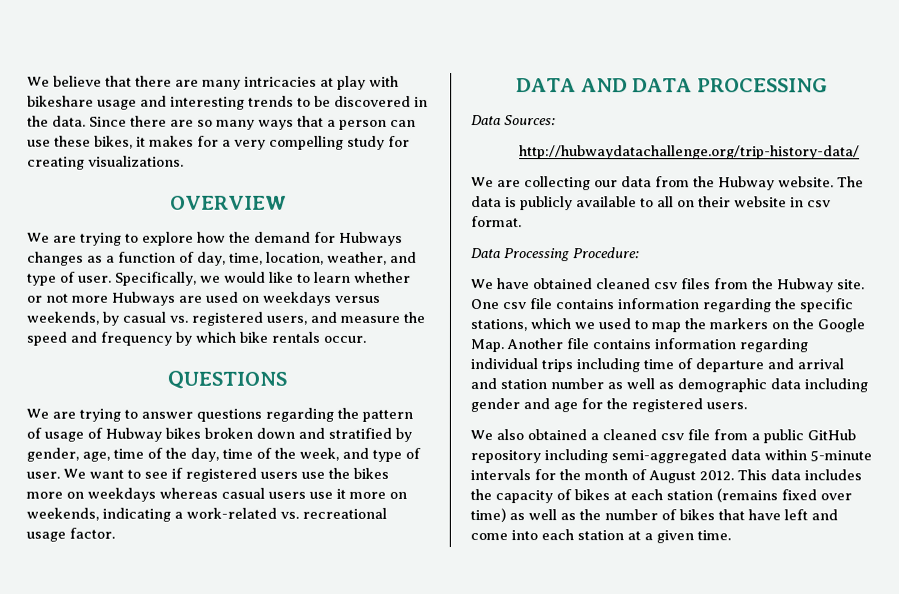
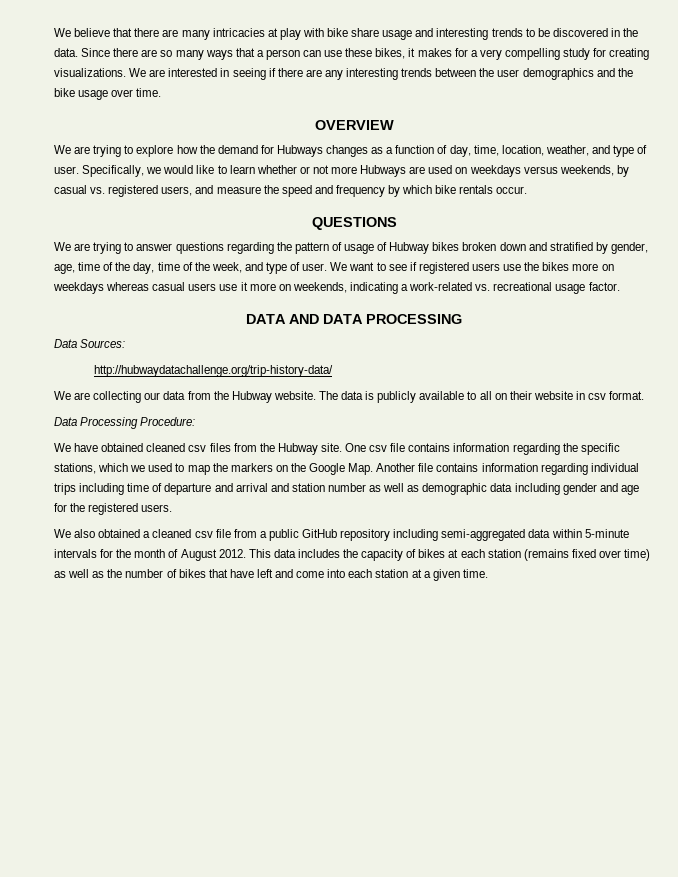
- We believe that there are many intricacies at play with bikeshare usage and interesting trends to be discovered in the data.
+ We believe that there are many intricacies at play with bike share usage and interesting trends to be discovered in the data.
+ We are interested in seeing if there are any interesting trends between the user demographics and the bike usage over time.

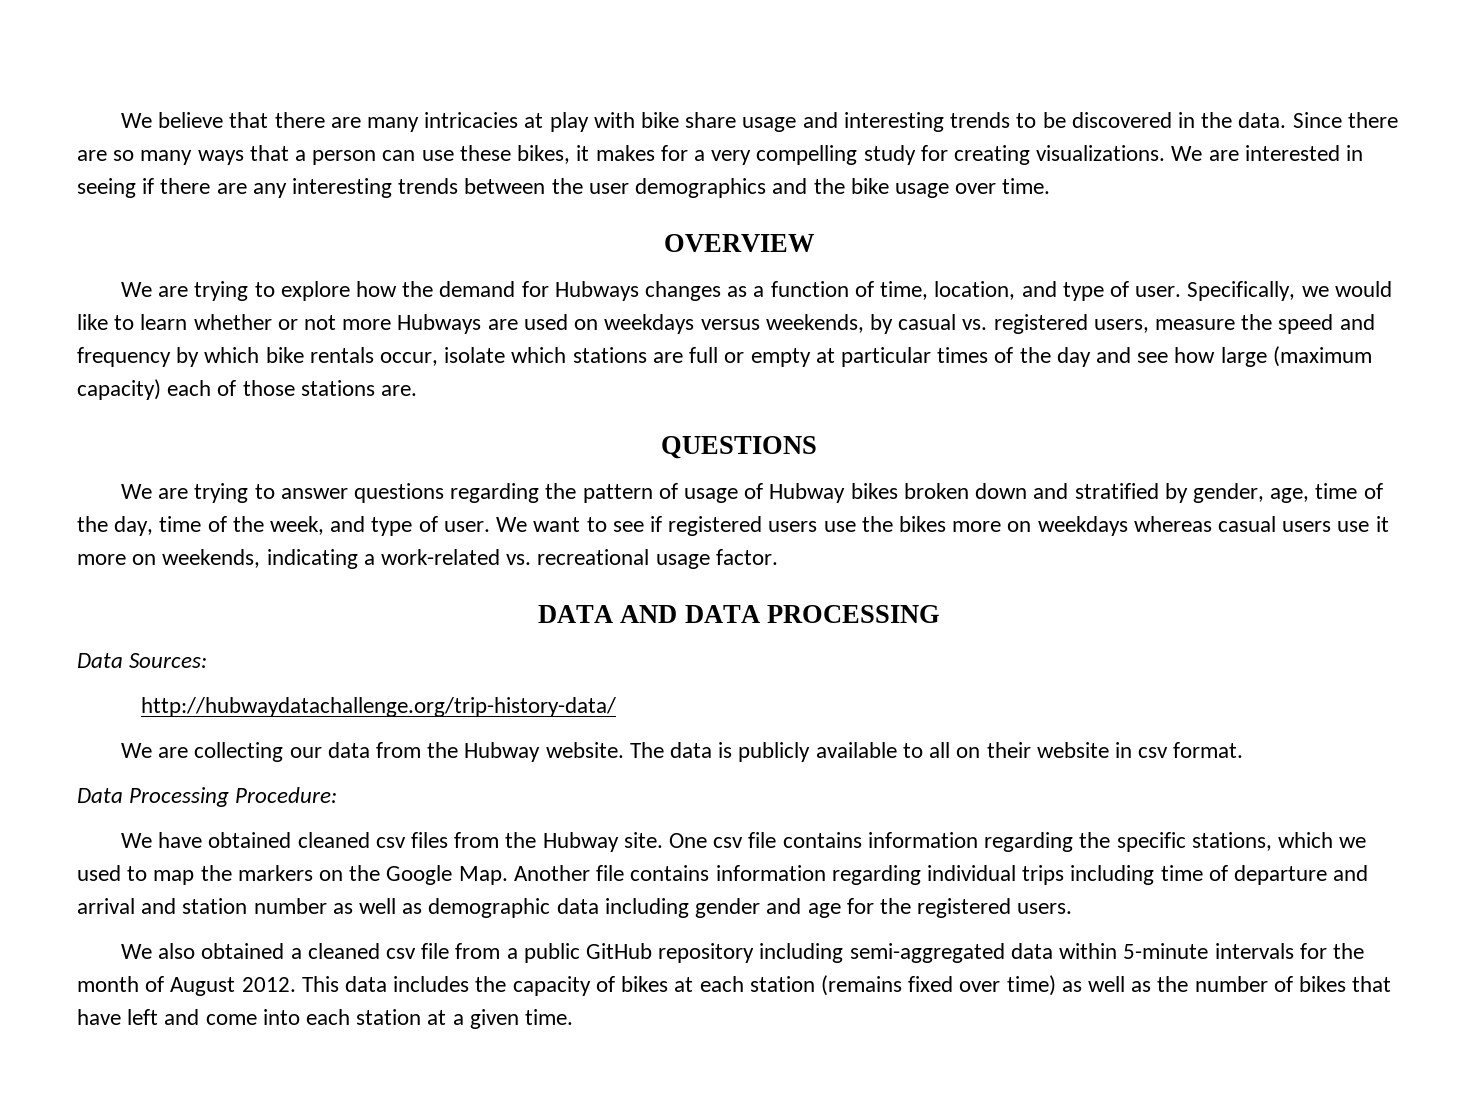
- We are trying to explore how the demand for Hubways changes as a function of day, time, location, weather, and type of user.
+ We are trying to explore how the demand for Hubways changes as a function of time, location, and type of user.
- Specifically, we would like to learn whether or not more Hubways are used on weekdays versus weekends, by casual vs. registered users, and measure the speed and frequency by which bike rentals occur.
+ Specifically, we would like to learn whether or not more Hubways are used on weekdays versus weekends, by casual vs. registered users, measure the speed and frequency by which bike rentals occur, isolate which stations are full or empty at particular times of the day and see how large (maximum capacity) each of those stations are.

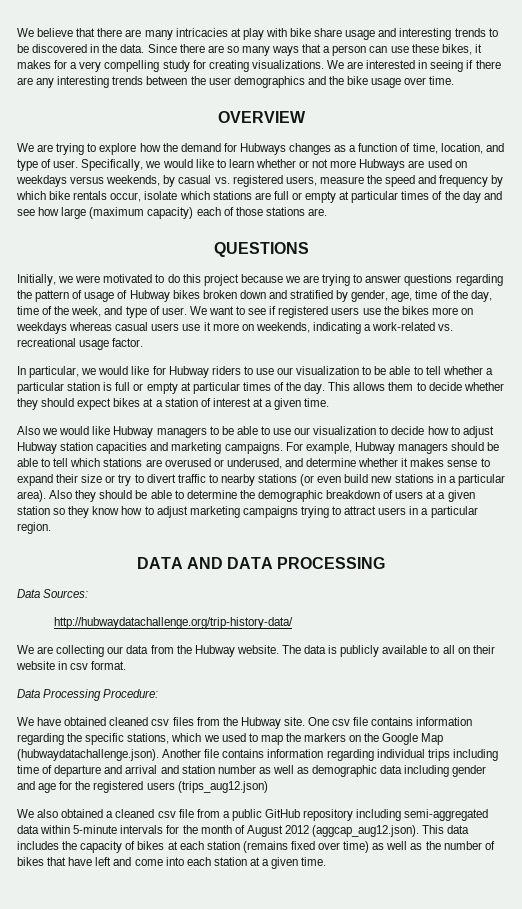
- We are trying to answer questions regarding the pattern of usage of Hubway bikes broken down and stratified by gender, age, time of the day, time of the week, and type of user.
+ Initially, we were motivated to do this project because we are trying to answer questions regarding the pattern of usage of Hubway bikes broken down and stratified by gender, age, time of the day, time of the week, and type of user.
+ In particular, we would like for Hubway riders to use our visualization to be able to tell whether a particular station is full or empty at particular times of the day. This allows them to decide whether they should expect bikes at a station of interest at a given time.
+ Also we would like Hubway managers to be able to use our visualization to decide how to adjust Hubway station capacities and marketing campaigns. For example, Hubway managers should be able to tell which stations are overused or underused, and determine whether it makes sense to expand their size or try to divert traffic to nearby stations (or even build new stations in a particular area). Also they should be able to determine the demographic breakdown of users at a given station so they know how to adjust marketing campaigns trying to attract users in a particular region.
- One csv file contains information regarding the specific stations, which we used to map the markers on the Google Map. Another file contains information regarding individual trips including time of departure and arrival and station number as well as demographic data including gender and age for the registered users.
+ One csv file contains information regarding the specific stations, which we used to map the markers on the Google Map (hubwaydatachallenge.json). Another file contains information regarding individual trips including time of departure and arrival and station number as well as demographic data including gender and age for the registered users (trips_aug12.json)
- We also obtained a cleaned csv file from a public GitHub repository including semi-aggregated data within 5-minute intervals for the month of August 2012. This data includes the capacity of bikes at each station (remains fixed over time) as well as the number of bikes that have left and come into each station at a given time.
+ We also obtained a cleaned csv file from a public GitHub repository including semi-aggregated data within 5-minute intervals for the month of August 2012 (aggcap_aug12.json). This data includes the capacity of bikes at each station (remains fixed over time) as well as the number of bikes that have left and come into each station at a given time.

